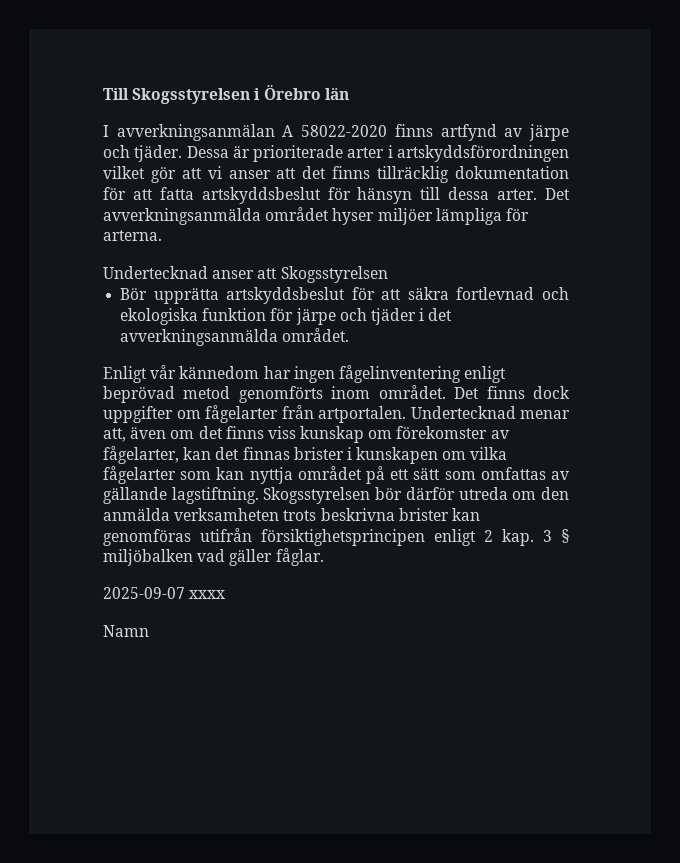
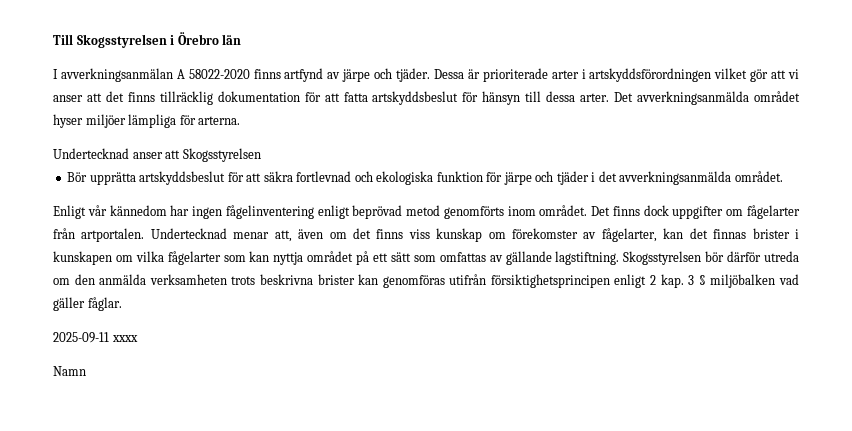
- 2025-09-07 xxxx
+ 2025-09-11 xxxx

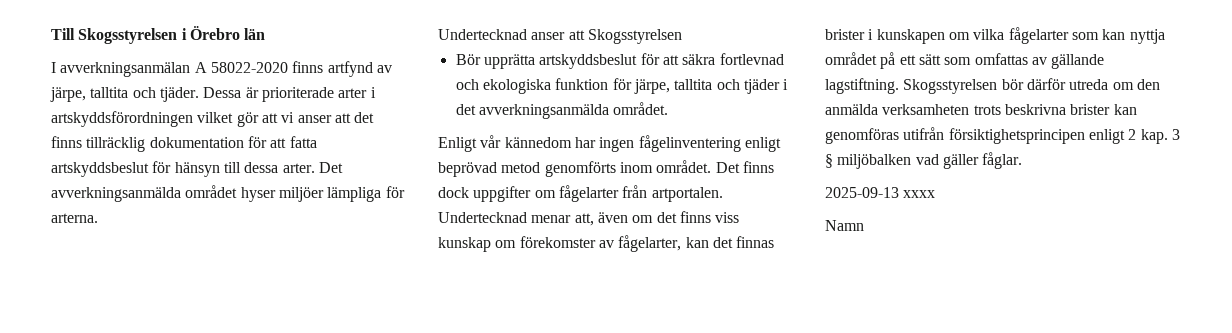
- I avverkningsanmälan A 58022-2020 finns artfynd av järpe och tjäder.
+ I avverkningsanmälan A 58022-2020 finns artfynd av järpe, talltita och tjäder.
- Bör upprätta artskyddsbeslut för att säkra fortlevnad och ekologiska funktion för järpe och tjäder i det avverkningsanmälda området.
+ Bör upprätta artskyddsbeslut för att säkra fortlevnad och ekologiska funktion för järpe, talltita och tjäder i det avverkningsanmälda området.
- 2025-09-11 xxxx
+ 2025-09-13 xxxx

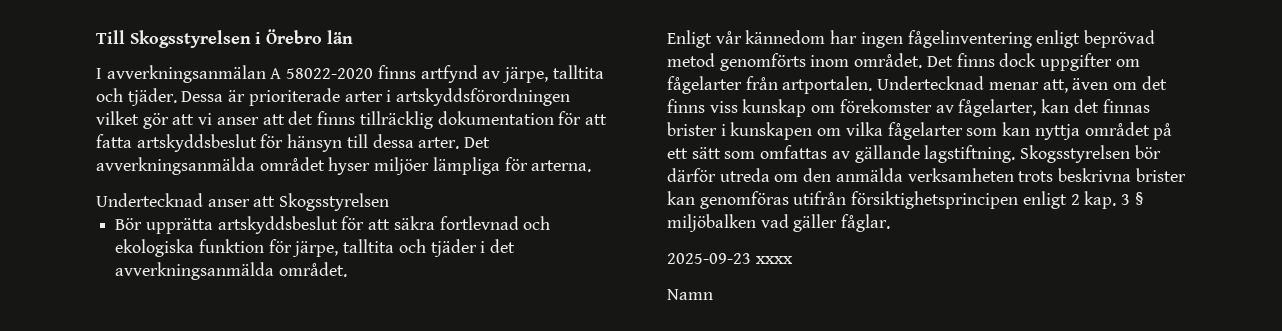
- 2025-09-13 xxxx
+ 2025-09-23 xxxx

